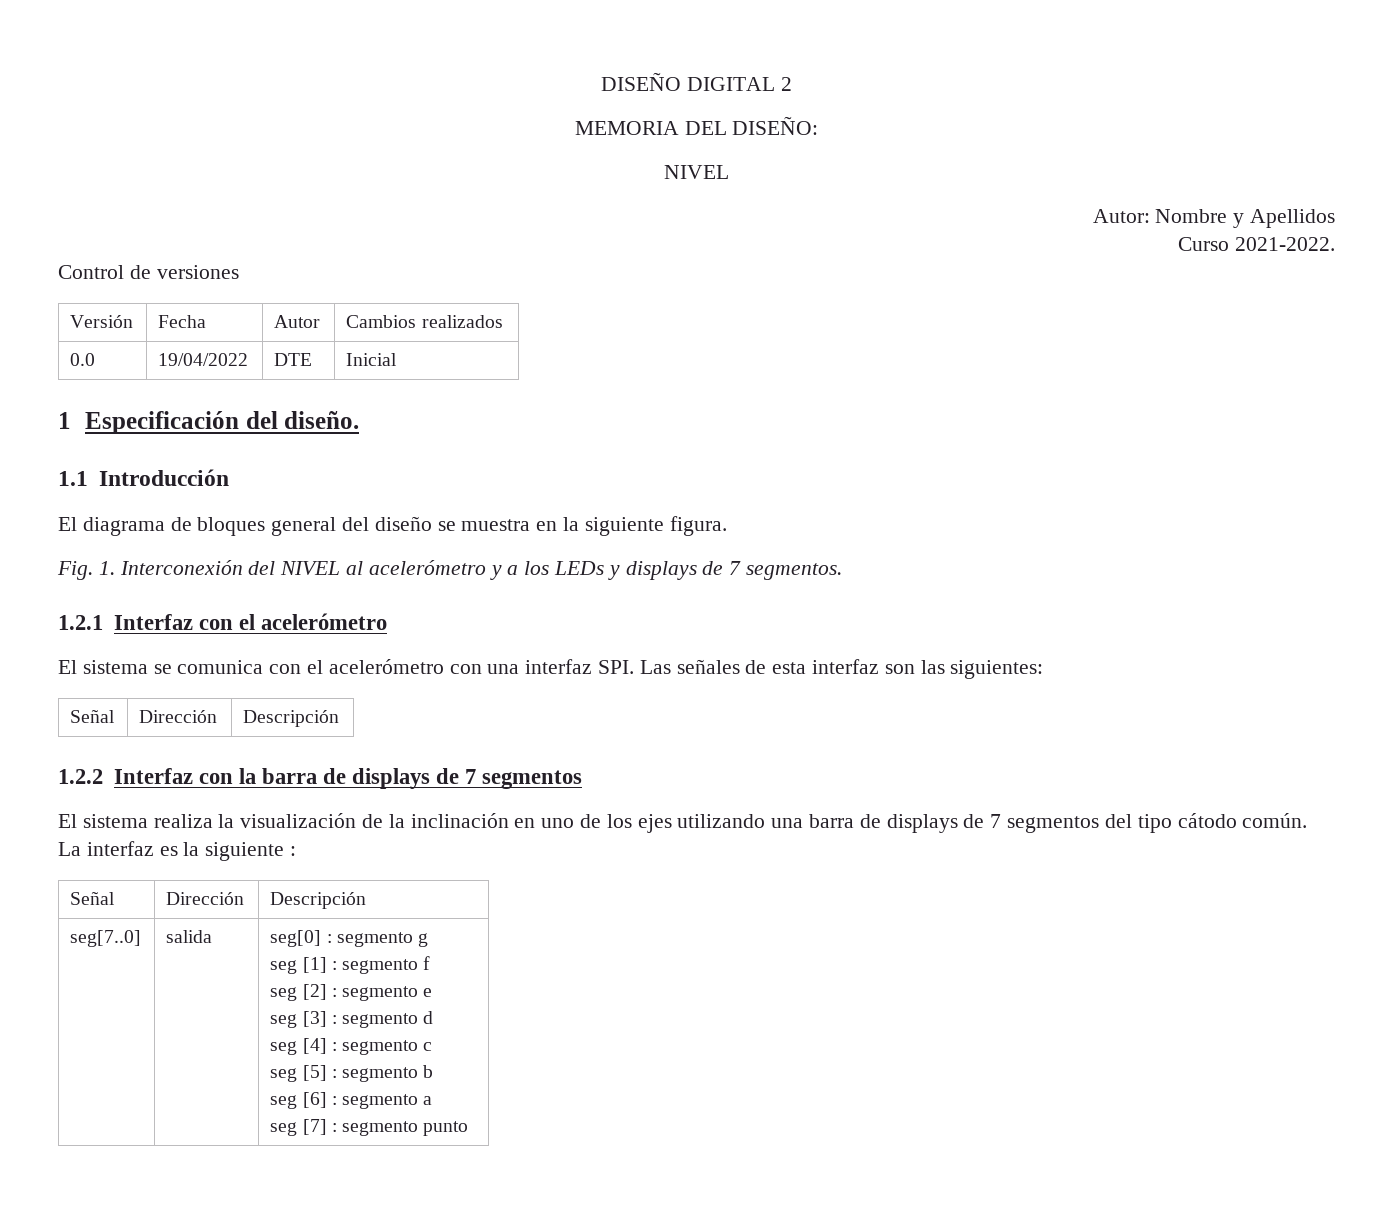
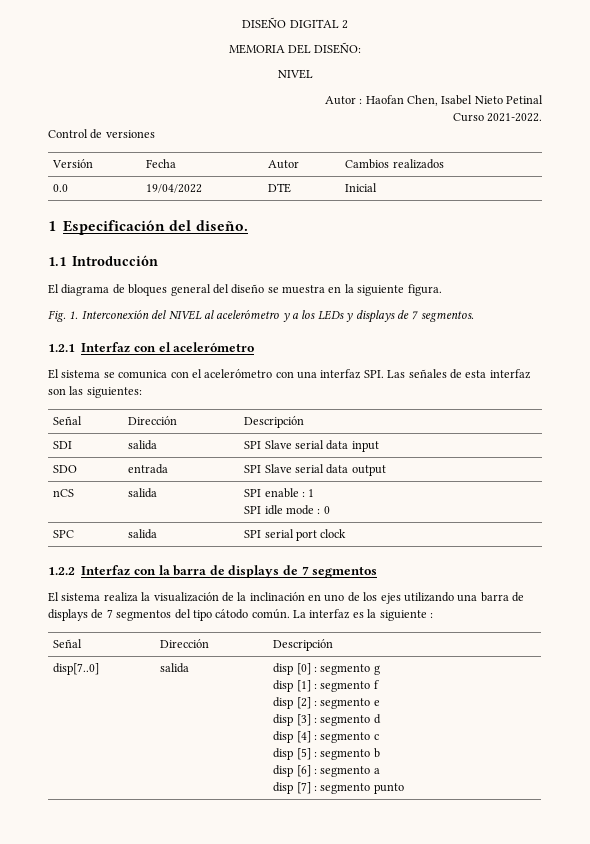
- Autor: Nombre y Apellidos
+ Autor : Haofan Chen, Isabel Nieto Petinal
+ SDI | salida | SPI Slave serial data input
+ SDO | entrada | SPI Slave serial data output
+ nCS | salida | SPI enable : 1
+ SPI idle mode : 0
+ SPC | salida | SPI serial port clock
- seg[7..0] | salida | seg[0] : segmento g
+ disp[7..0] | salida | disp [0] : segmento g
- seg [1] : segmento f
+ disp [1] : segmento f
- seg [2] : segmento e
+ disp [2] : segmento e
- seg [3] : segmento d
+ disp [3] : segmento d
- seg [4] : segmento c
+ disp [4] : segmento c
- seg [5] : segmento b
+ disp [5] : segmento b
- seg [6] : segmento a
+ disp [6] : segmento a
- seg [7] : segmento punto
+ disp [7] : segmento punto

